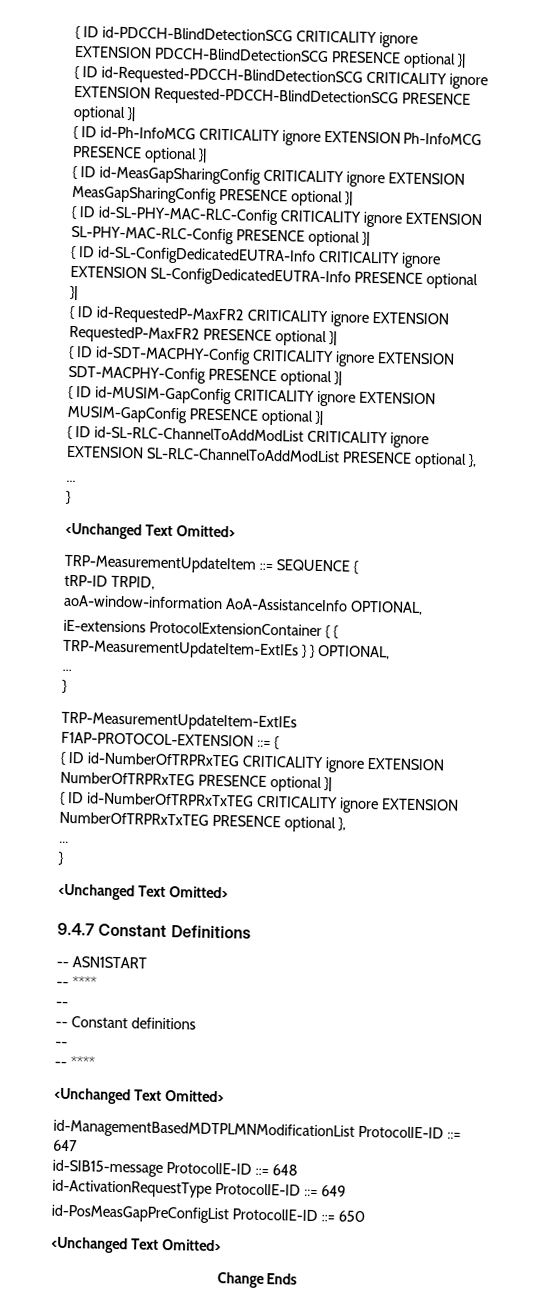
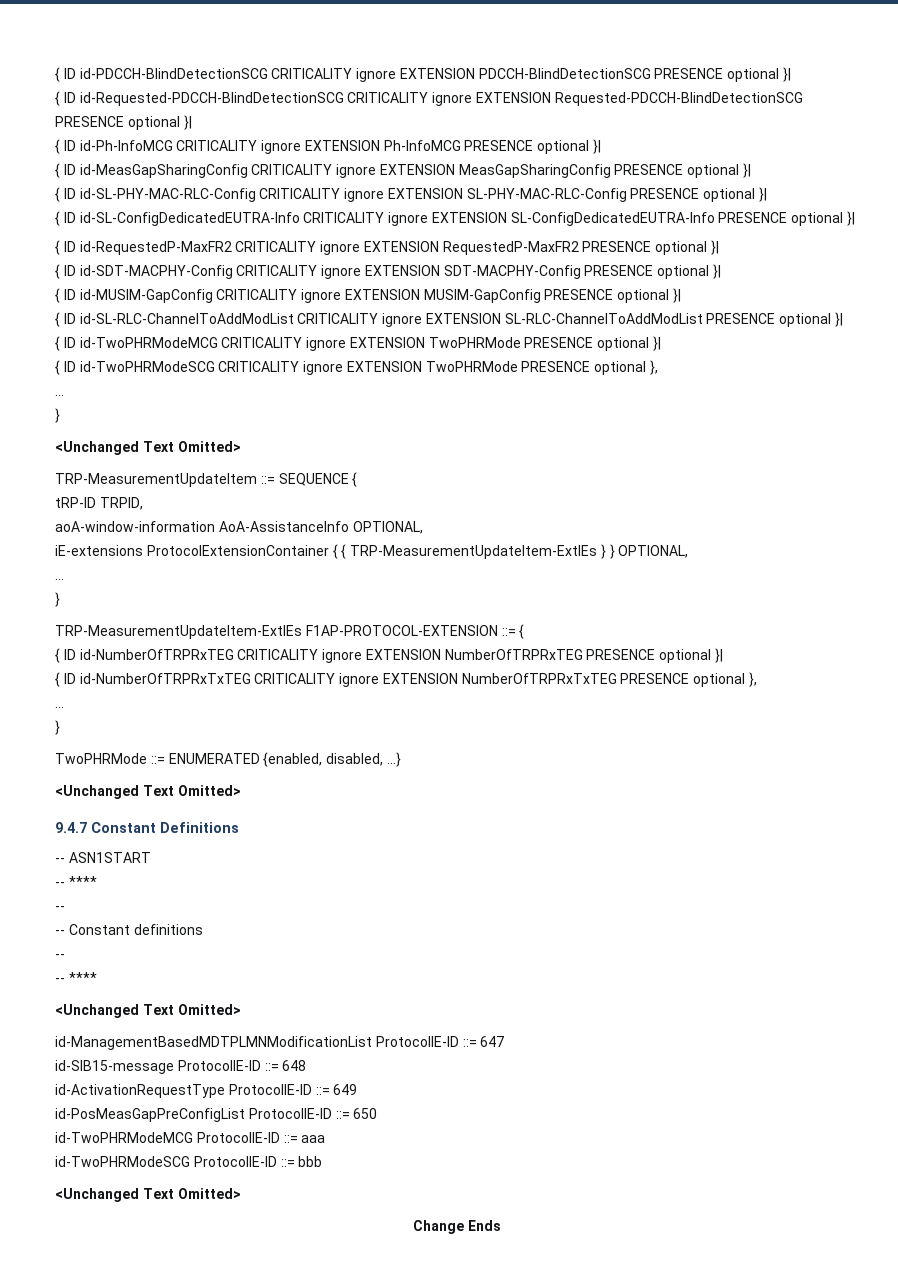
- { ID id-SL-RLC-ChannelToAddModList CRITICALITY ignore EXTENSION SL-RLC-ChannelToAddModList PRESENCE optional },
+ { ID id-SL-RLC-ChannelToAddModList CRITICALITY ignore EXTENSION SL-RLC-ChannelToAddModList PRESENCE optional }|
+ { ID id-TwoPHRModeMCG CRITICALITY ignore EXTENSION TwoPHRMode PRESENCE optional }|
+ { ID id-TwoPHRModeSCG CRITICALITY ignore EXTENSION TwoPHRMode PRESENCE optional },
+ TwoPHRMode ::= ENUMERATED {enabled, disabled, ...}
+ id-TwoPHRModeMCG ProtocolIE-ID ::= aaa
+ id-TwoPHRModeSCG ProtocolIE-ID ::= bbb

